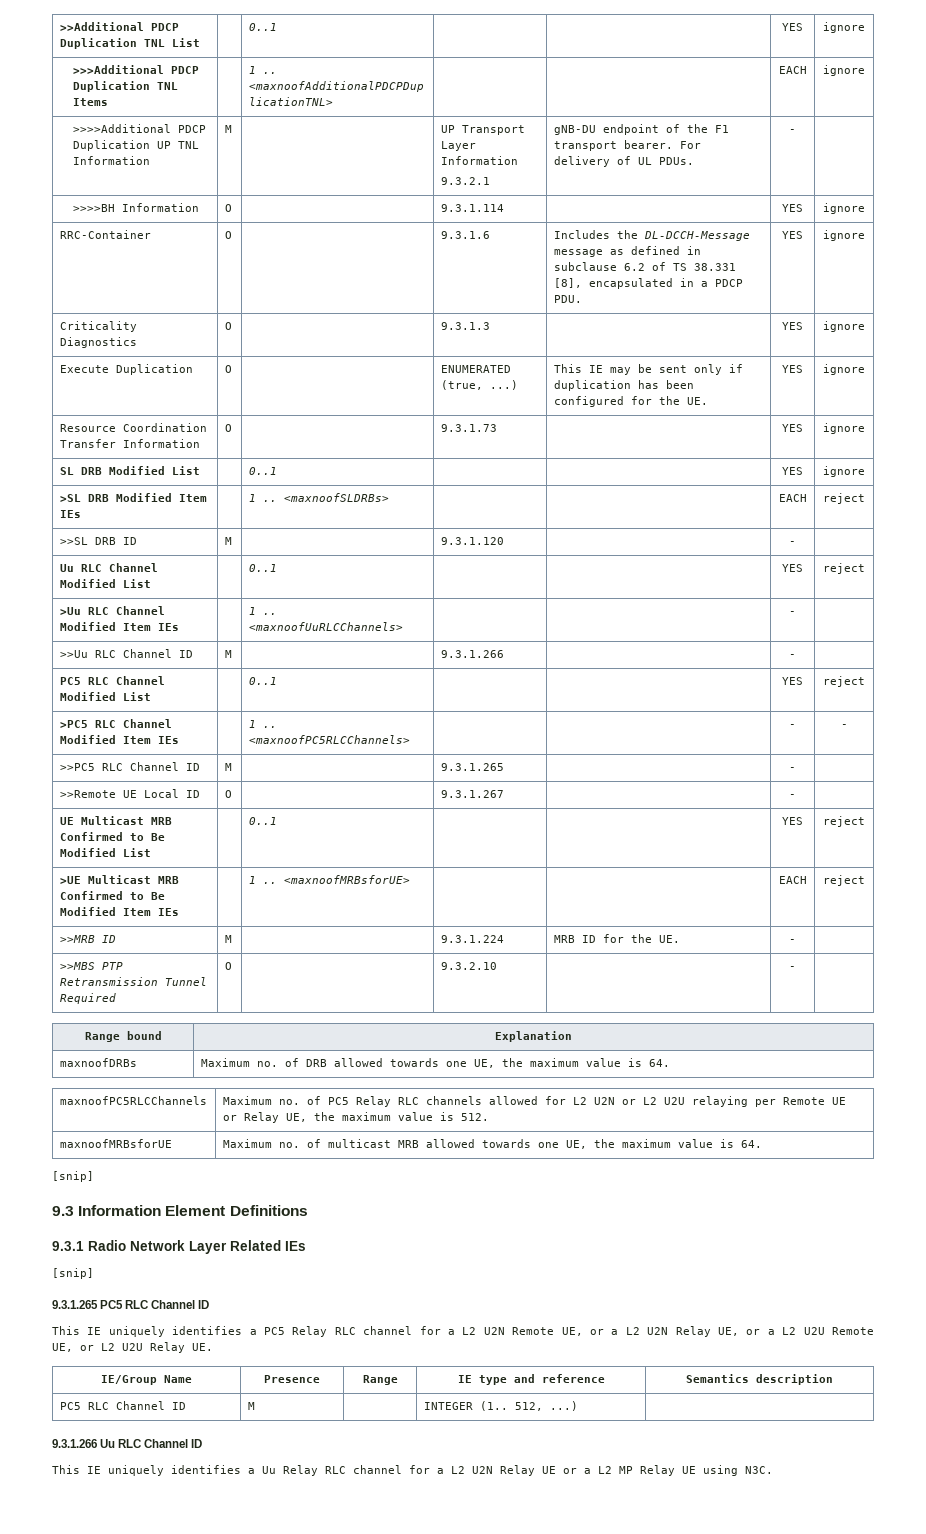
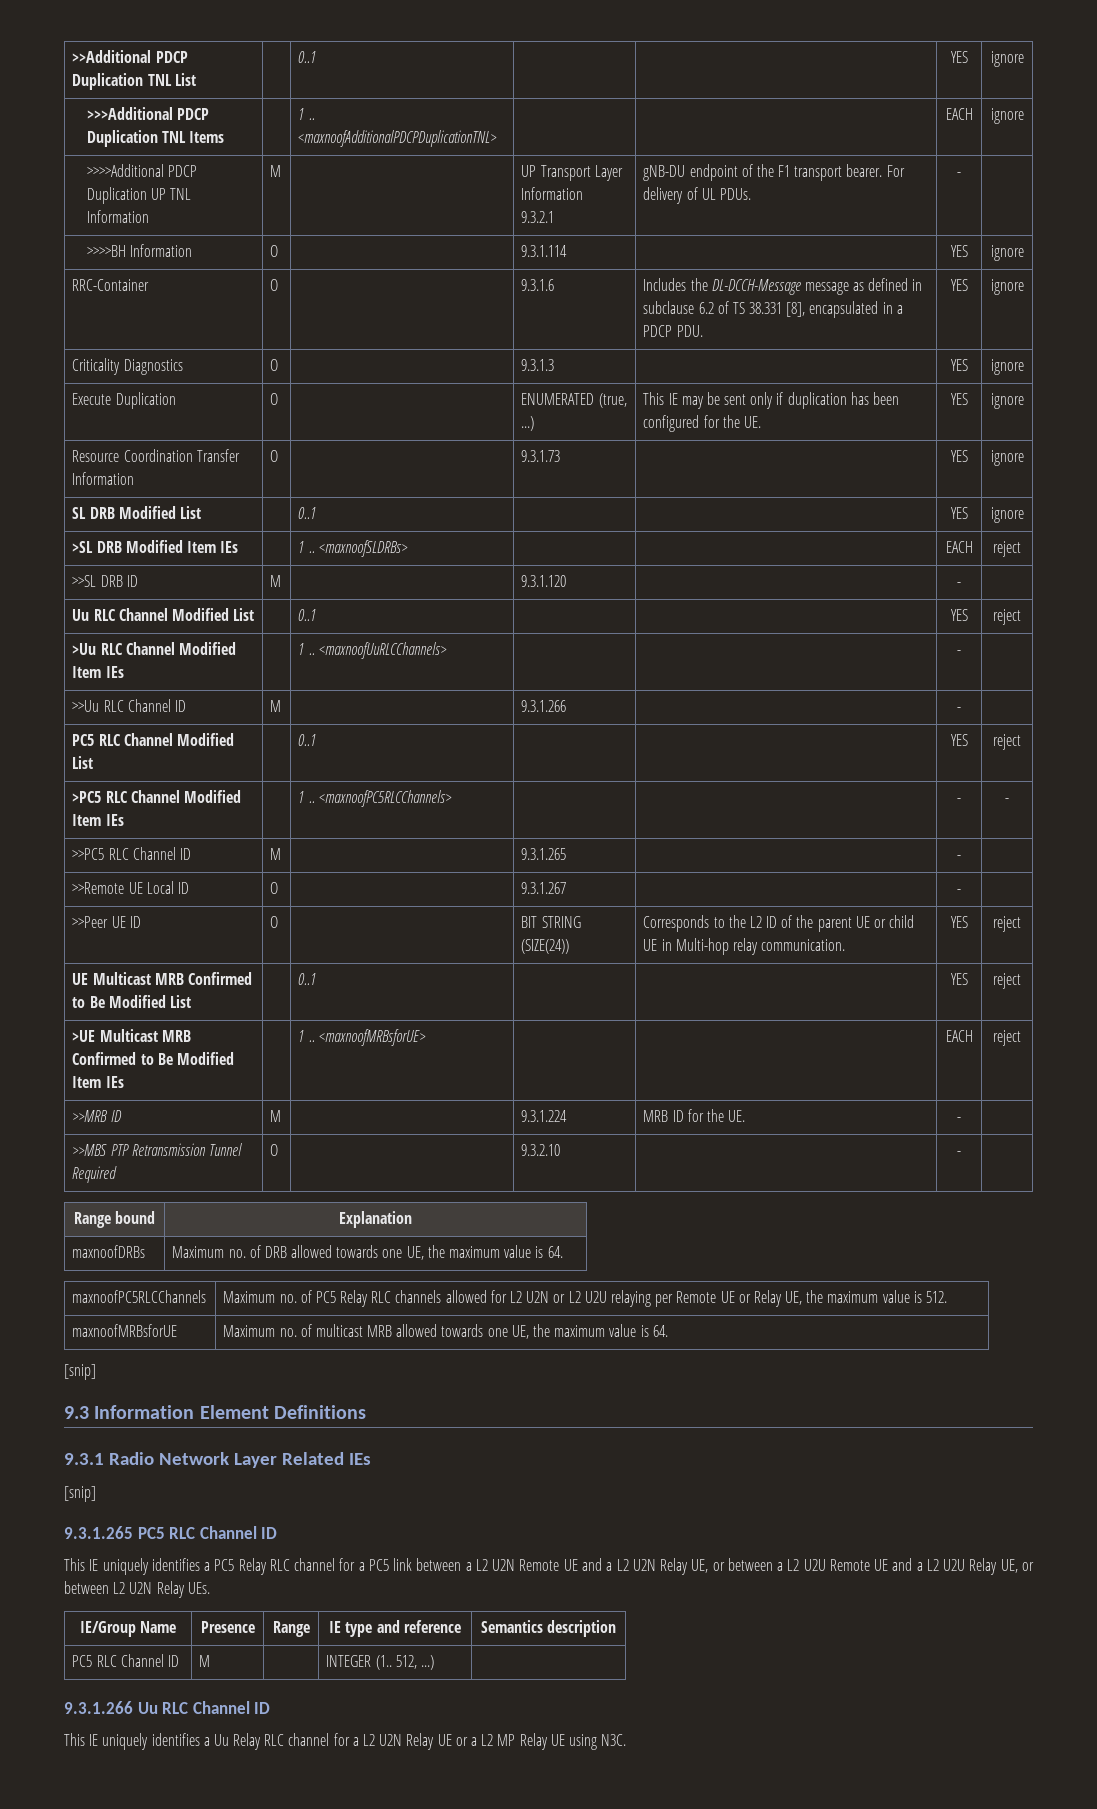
+ >>Peer UE ID | O | | BIT STRING (SIZE(24)) | Corresponds to the L2 ID of the parent UE or child UE in Multi-hop relay communication. | YES | reject
- This IE uniquely identifies a PC5 Relay RLC channel for a L2 U2N Remote UE, or a L2 U2N Relay UE, or a L2 U2U Remote UE, or L2 U2U Relay UE.
+ This IE uniquely identifies a PC5 Relay RLC channel for a PC5 link between a L2 U2N Remote UE and a L2 U2N Relay UE, or between a L2 U2U Remote UE and a L2 U2U Relay UE, or between L2 U2N Relay UEs.

